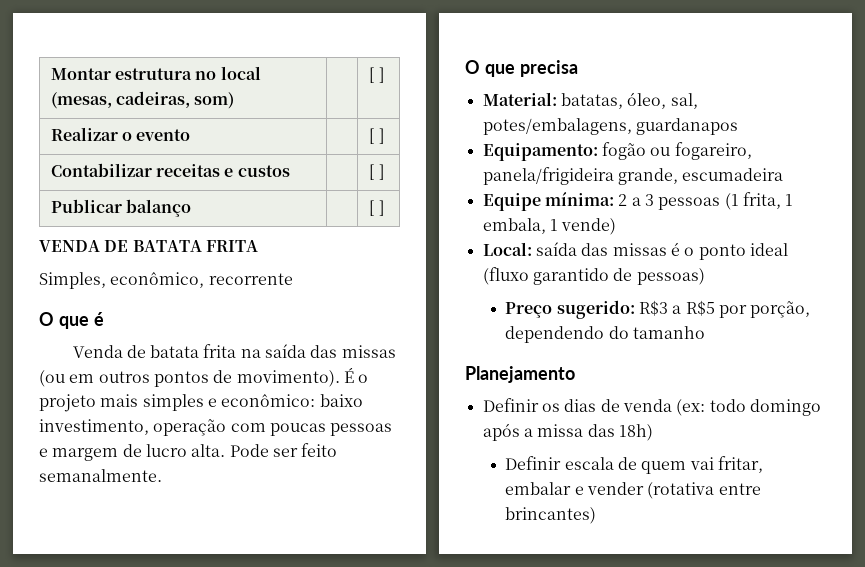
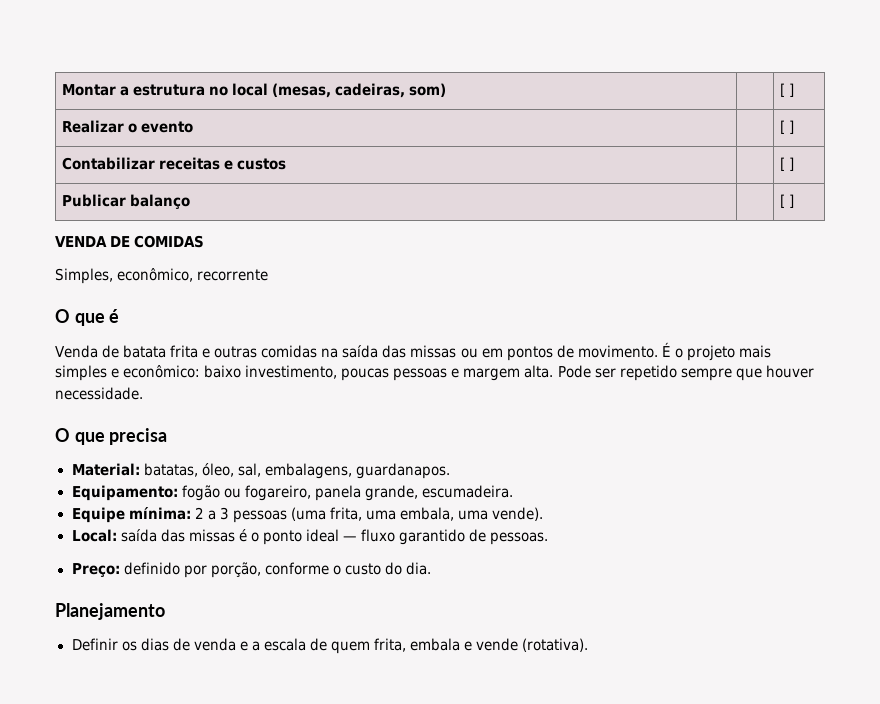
- Montar estrutura no local (mesas, cadeiras, som) | | [ ]
+ Montar a estrutura no local (mesas, cadeiras, som) | | [ ]
- VENDA DE BATATA FRITA
+ VENDA DE COMIDAS
- Venda de batata frita na saída das missas (ou em outros pontos de movimento).
+ Venda de batata frita e outras comidas na saída das missas ou em pontos de movimento.
- É o projeto mais simples e econômico: baixo investimento, operação com poucas pessoas e margem de lucro alta.
+ É o projeto mais simples e econômico: baixo investimento, poucas pessoas e margem alta.
- Pode ser feito semanalmente.
+ Pode ser repetido sempre que houver necessidade.
- Material: batatas, óleo, sal, potes/embalagens, guardanapos
+ Material: batatas, óleo, sal, embalagens, guardanapos.
- Equipamento: fogão ou fogareiro, panela/frigideira grande, escumadeira
+ Equipamento: fogão ou fogareiro, panela grande, escumadeira.
- Equipe mínima: 2 a 3 pessoas (1 frita, 1 embala, 1 vende)
+ Equipe mínima: 2 a 3 pessoas (uma frita, uma embala, uma vende).
- Local: saída das missas é o ponto ideal (fluxo garantido de pessoas)
- Preço sugerido: R$3 a R$5 por porção, dependendo do tamanho
+ Local: saída das missas é o ponto ideal — fluxo garantido de pessoas.
+ Preço: definido por porção, conforme o custo do dia.
- Definir os dias de venda (ex: todo domingo após a missa das 18h)
- Definir escala de quem vai fritar, embalar e vender (rotativa entre brincantes)
+ Definir os dias de venda e a escala de quem frita, embala e vende (rotativa).

